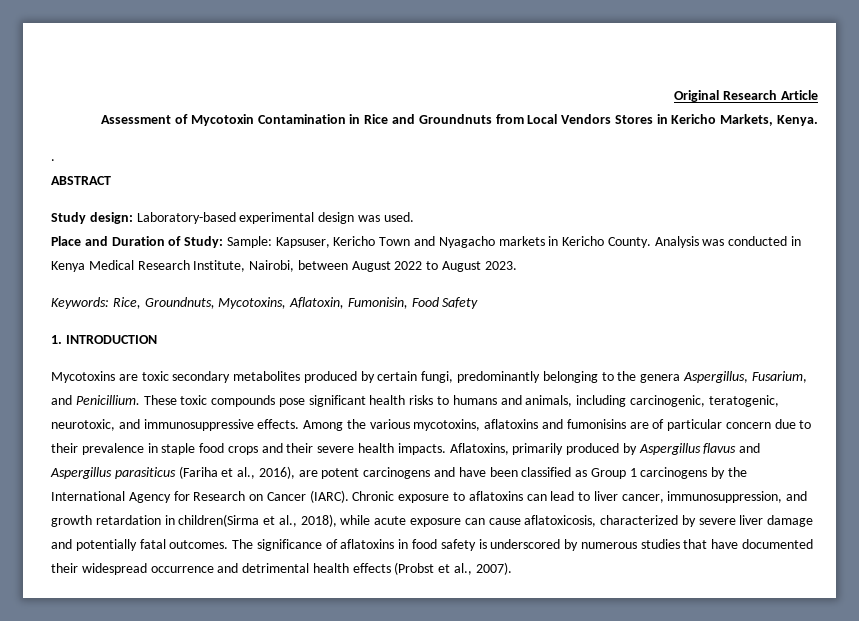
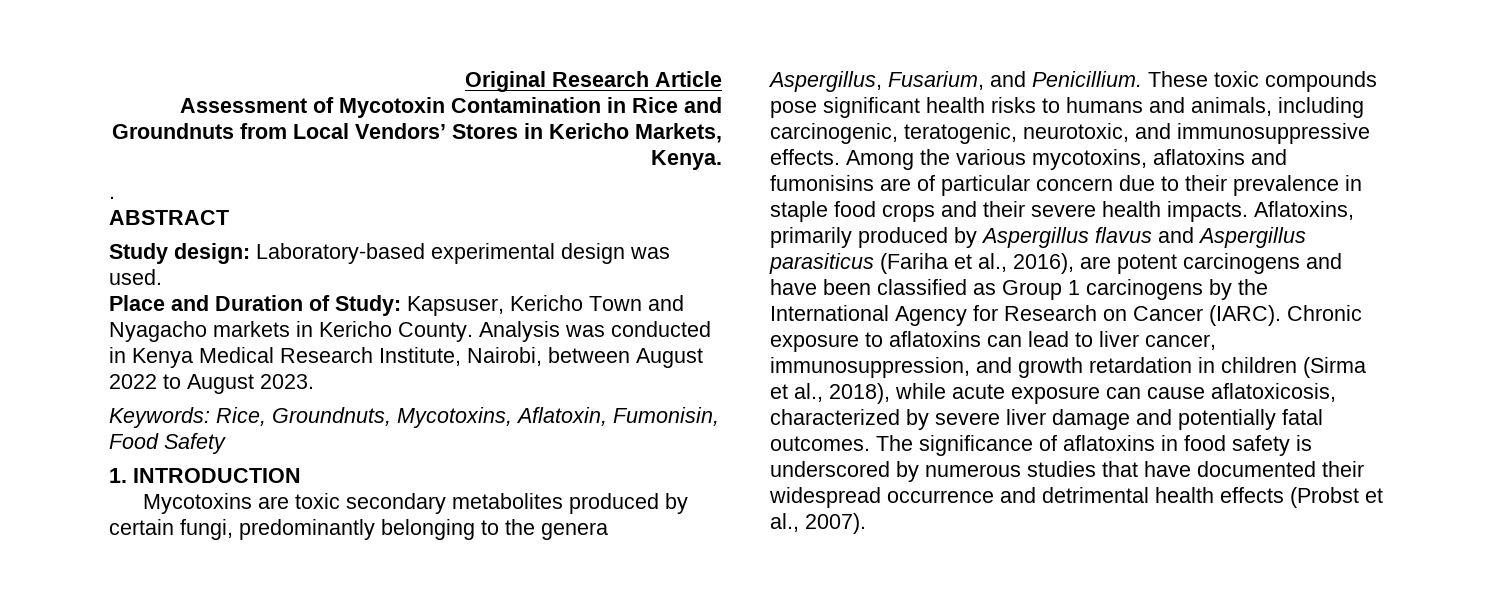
- Assessment of Mycotoxin Contamination in Rice and Groundnuts from Local Vendors Stores in Kericho Markets, Kenya.
+ Assessment of Mycotoxin Contamination in Rice and Groundnuts from Local Vendors’ Stores in Kericho Markets, Kenya.
- Place and Duration of Study: Sample: Kapsuser, Kericho Town and Nyagacho markets in Kericho County.
+ Place and Duration of Study: Kapsuser, Kericho Town and Nyagacho markets in Kericho County.
- Chronic exposure to aflatoxins can lead to liver cancer, immunosuppression, and growth retardation in children(Sirma et al., 2018), while acute exposure can cause aflatoxicosis, characterized by severe liver damage and potentially fatal outcomes.
+ Chronic exposure to aflatoxins can lead to liver cancer, immunosuppression, and growth retardation in children (Sirma et al., 2018), while acute exposure can cause aflatoxicosis, characterized by severe liver damage and potentially fatal outcomes.

